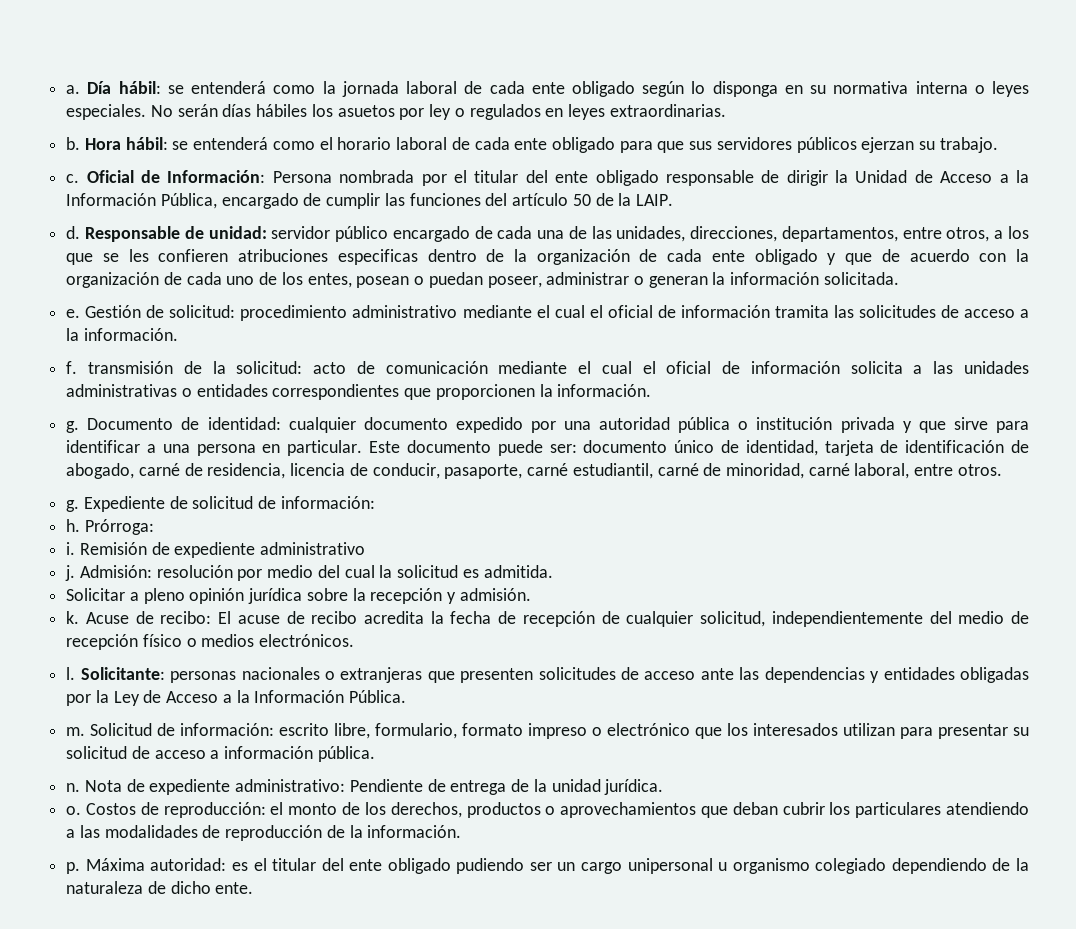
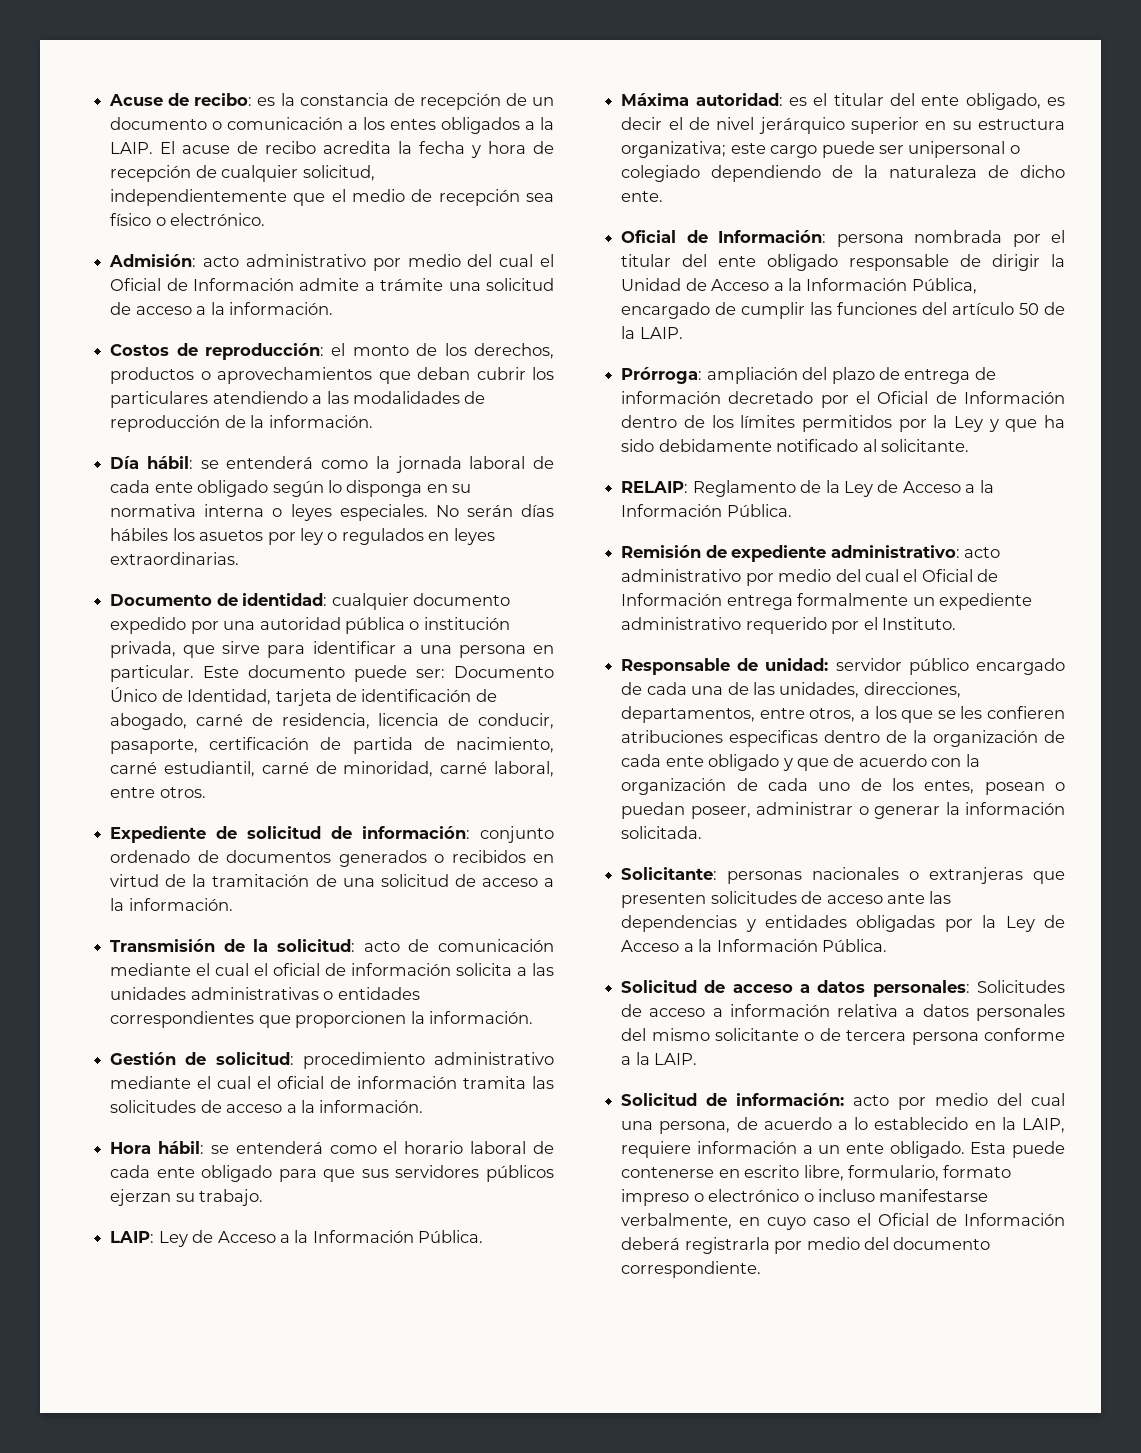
- a. Día hábil: se entenderá como la jornada laboral de cada ente obligado según lo disponga en su normativa interna o leyes especiales.
+ Acuse de recibo: es la constancia de recepción de un documento o comunicación a los entes obligados a la LAIP. El acuse de recibo acredita la fecha y hora de recepción de cualquier solicitud, independientemente que el medio de recepción sea físico o electrónico.
+ Admisión: acto administrativo por medio del cual el Oficial de Información admite a trámite una solicitud de acceso a la información.
+ Costos de reproducción: el monto de los derechos, productos o aprovechamientos que deban cubrir los particulares atendiendo a las modalidades de reproducción de la información.
+ Día hábil: se entenderá como la jornada laboral de cada ente obligado según lo disponga en su normativa interna o leyes especiales.
- b. Hora hábil: se entenderá como el horario laboral de cada ente obligado para que sus servidores públicos ejerzan su trabajo.
+ Documento de identidad: cualquier documento expedido por una autoridad pública o institución privada, que sirve para identificar a una persona en particular. Este documento puede ser: Documento Único de Identidad, tarjeta de identificación de abogado, carné de residencia, licencia de conducir, pasaporte, certificación de partida de nacimiento, carné estudiantil, carné de minoridad, carné laboral, entre otros.
+ Expediente de solicitud de información: conjunto ordenado de documentos generados o recibidos en virtud de la tramitación de una solicitud de acceso a la información.
+ Transmisión de la solicitud: acto de comunicación mediante el cual el oficial de información solicita a las unidades administrativas o entidades correspondientes que proporcionen la información.
+ Gestión de solicitud: procedimiento administrativo mediante el cual el oficial de información tramita las solicitudes de acceso a la información.
+ Hora hábil: se entenderá como el horario laboral de cada ente obligado para que sus servidores públicos ejerzan su trabajo.
- c. Oficial de Información: Persona nombrada por el titular del ente obligado responsable de dirigir la Unidad de Acceso a la Información Pública, encargado de cumplir las funciones del artículo 50 de la LAIP.
+ LAIP: Ley de Acceso a la Información Pública.
+ Máxima autoridad: es el titular del ente obligado, es decir el de nivel jerárquico superior en su estructura organizativa; este cargo puede ser unipersonal o colegiado dependiendo de la naturaleza de dicho ente.
+ Oficial de Información: persona nombrada por el titular del ente obligado responsable de dirigir la Unidad de Acceso a la Información Pública, encargado de cumplir las funciones del artículo 50 de la LAIP.
- d. Responsable de unidad: servidor público encargado de cada una de las unidades, direcciones, departamentos, entre otros, a los que se les confieren atribuciones especificas dentro de la organización de cada ente obligado y que de acuerdo con la organización de cada uno de los entes, posean o puedan poseer, administrar o generan la información solicitada.
+ Prórroga: ampliación del plazo de entrega de información decretado por el Oficial de Información dentro de los límites permitidos por la Ley y que ha sido debidamente notificado al solicitante.
+ RELAIP: Reglamento de la Ley de Acceso a la Información Pública.
+ Remisión de expediente administrativo: acto administrativo por medio del cual el Oficial de Información entrega formalmente un expediente administrativo requerido por el Instituto.
+ Responsable de unidad: servidor público encargado de cada una de las unidades, direcciones, departamentos, entre otros, a los que se les confieren atribuciones especificas dentro de la organización de cada ente obligado y que de acuerdo con la organización de cada uno de los entes, posean o puedan poseer, administrar o generar la información solicitada.
- e. Gestión de solicitud: procedimiento administrativo mediante el cual el oficial de información tramita las solicitudes de acceso a la información.
- f. transmisión de la solicitud: acto de comunicación mediante el cual el oficial de información solicita a las unidades administrativas o entidades correspondientes que proporcionen la información.
- g. Documento de identidad: cualquier documento expedido por una autoridad pública o institución privada y que sirve para identificar a una persona en particular. Este documento puede ser: documento único de identidad, tarjeta de identificación de abogado, carné de residencia, licencia de conducir, pasaporte, carné estudiantil, carné de minoridad, carné laboral, entre otros.
- g. Expediente de solicitud de información:
- h. Prórroga:
- i. Remisión de expediente administrativo
- j. Admisión: resolución por medio del cual la solicitud es admitida.
- Solicitar a pleno opinión jurídica sobre la recepción y admisión.
- k. Acuse de recibo: El acuse de recibo acredita la fecha de recepción de cualquier solicitud, independientemente del medio de recepción físico o medios electrónicos.
- l.
- m. Solicitud de información: escrito libre, formulario, formato impreso o electrónico que los interesados utilizan para presentar su solicitud de acceso a información pública.
- n. Nota de expediente administrativo: Pendiente de entrega de la unidad jurídica.
- o. Costos de reproducción: el monto de los derechos, productos o aprovechamientos que deban cubrir los particulares atendiendo a las modalidades de reproducción de la información.
- p. Máxima autoridad: es el titular del ente obligado pudiendo ser un cargo unipersonal u organismo colegiado dependiendo de la naturaleza de dicho ente.
+ Solicitud de acceso a datos personales: Solicitudes de acceso a información relativa a datos personales del mismo solicitante o de tercera persona conforme a la LAIP.
+ Solicitud de información: acto por medio del cual una persona, de acuerdo a lo establecido en la LAIP, requiere información a un ente obligado. Esta puede contenerse en escrito libre, formulario, formato impreso o electrónico o incluso manifestarse verbalmente, en cuyo caso el Oficial de Información deberá registrarla por medio del documento correspondiente.

